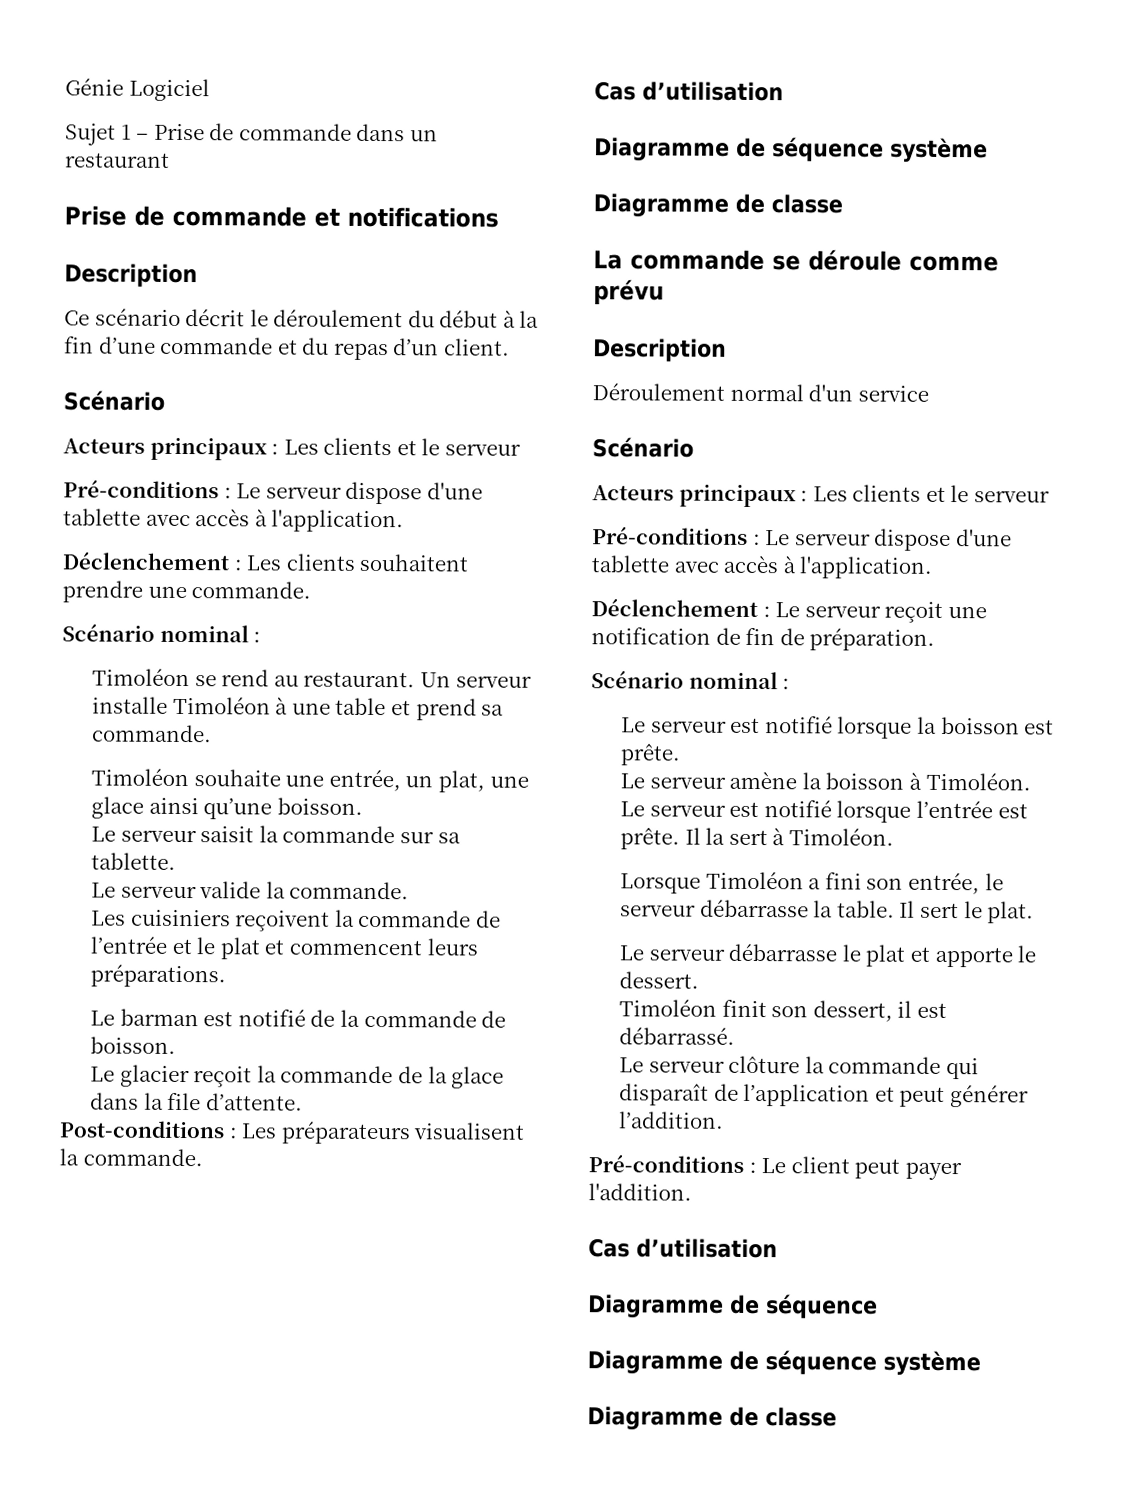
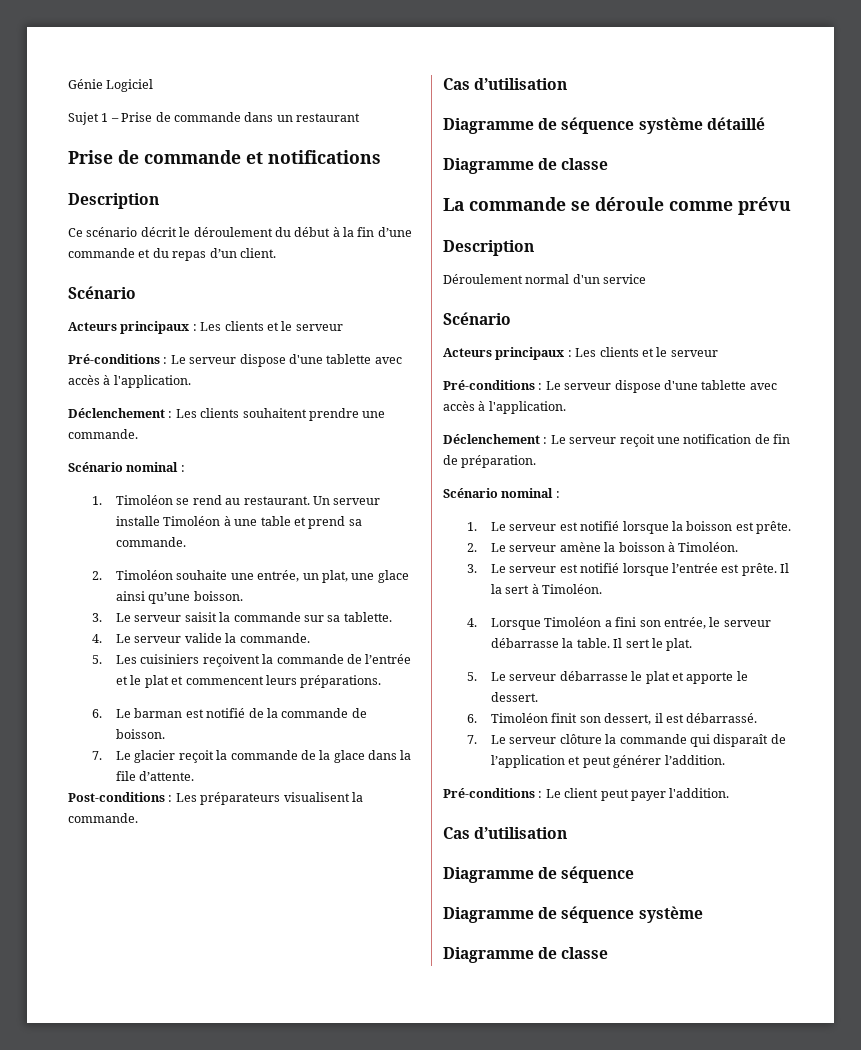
- Timoléon se rend au restaurant.
+ 1. Timoléon se rend au restaurant.
- Timoléon souhaite une entrée, un plat, une glace ainsi qu’une boisson.
+ 2. Timoléon souhaite une entrée, un plat, une glace ainsi qu’une boisson.
- Le serveur saisit la commande sur sa tablette.
+ 3. Le serveur saisit la commande sur sa tablette.
- Le serveur valide la commande.
+ 4. Le serveur valide la commande.
- Les cuisiniers reçoivent la commande de l’entrée et le plat et commencent leurs préparations.
+ 5. Les cuisiniers reçoivent la commande de l’entrée et le plat et commencent leurs préparations.
- Le barman est notifié de la commande de boisson.
+ 6. Le barman est notifié de la commande de boisson.
- Le glacier reçoit la commande de la glace dans la file d’attente.
+ 7. Le glacier reçoit la commande de la glace dans la file d’attente.
  Post-conditions : Les préparateurs visualisent la commande.
  Cas d’utilisation
- Diagramme de séquence système
+ Diagramme de séquence système détaillé
- Le serveur est notifié lorsque la boisson est prête.
+ 1. Le serveur est notifié lorsque la boisson est prête.
- Le serveur amène la boisson à Timoléon.
+ 2. Le serveur amène la boisson à Timoléon.
- Le serveur est notifié lorsque l’entrée est prête.
+ 3. Le serveur est notifié lorsque l’entrée est prête.
- Lorsque Timoléon a fini son entrée, le serveur débarrasse la table.
+ 4. Lorsque Timoléon a fini son entrée, le serveur débarrasse la table.
- Le serveur débarrasse le plat et apporte le dessert.
+ 5. Le serveur débarrasse le plat et apporte le dessert.
- Timoléon finit son dessert, il est débarrassé.
+ 6. Timoléon finit son dessert, il est débarrassé.
- Le serveur clôture la commande qui disparaît de l’application et peut générer l’addition.
+ 7. Le serveur clôture la commande qui disparaît de l’application et peut générer l’addition.

